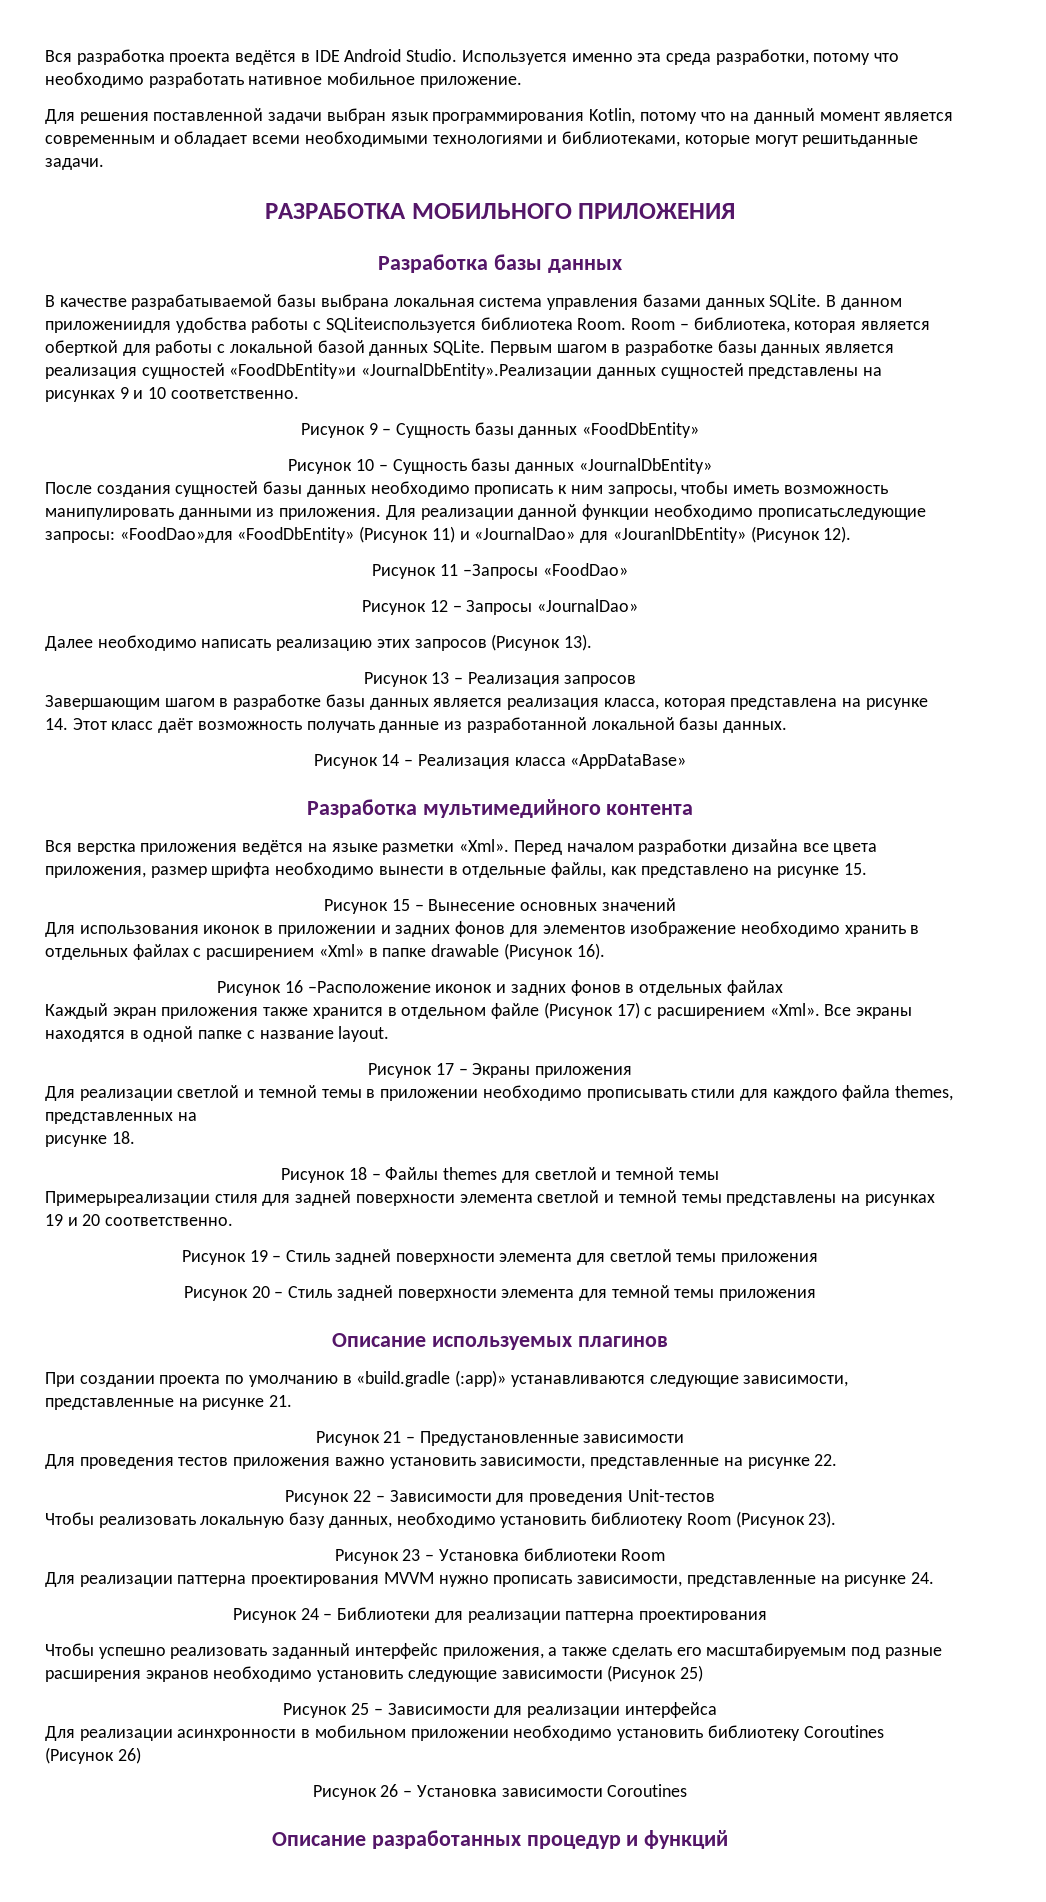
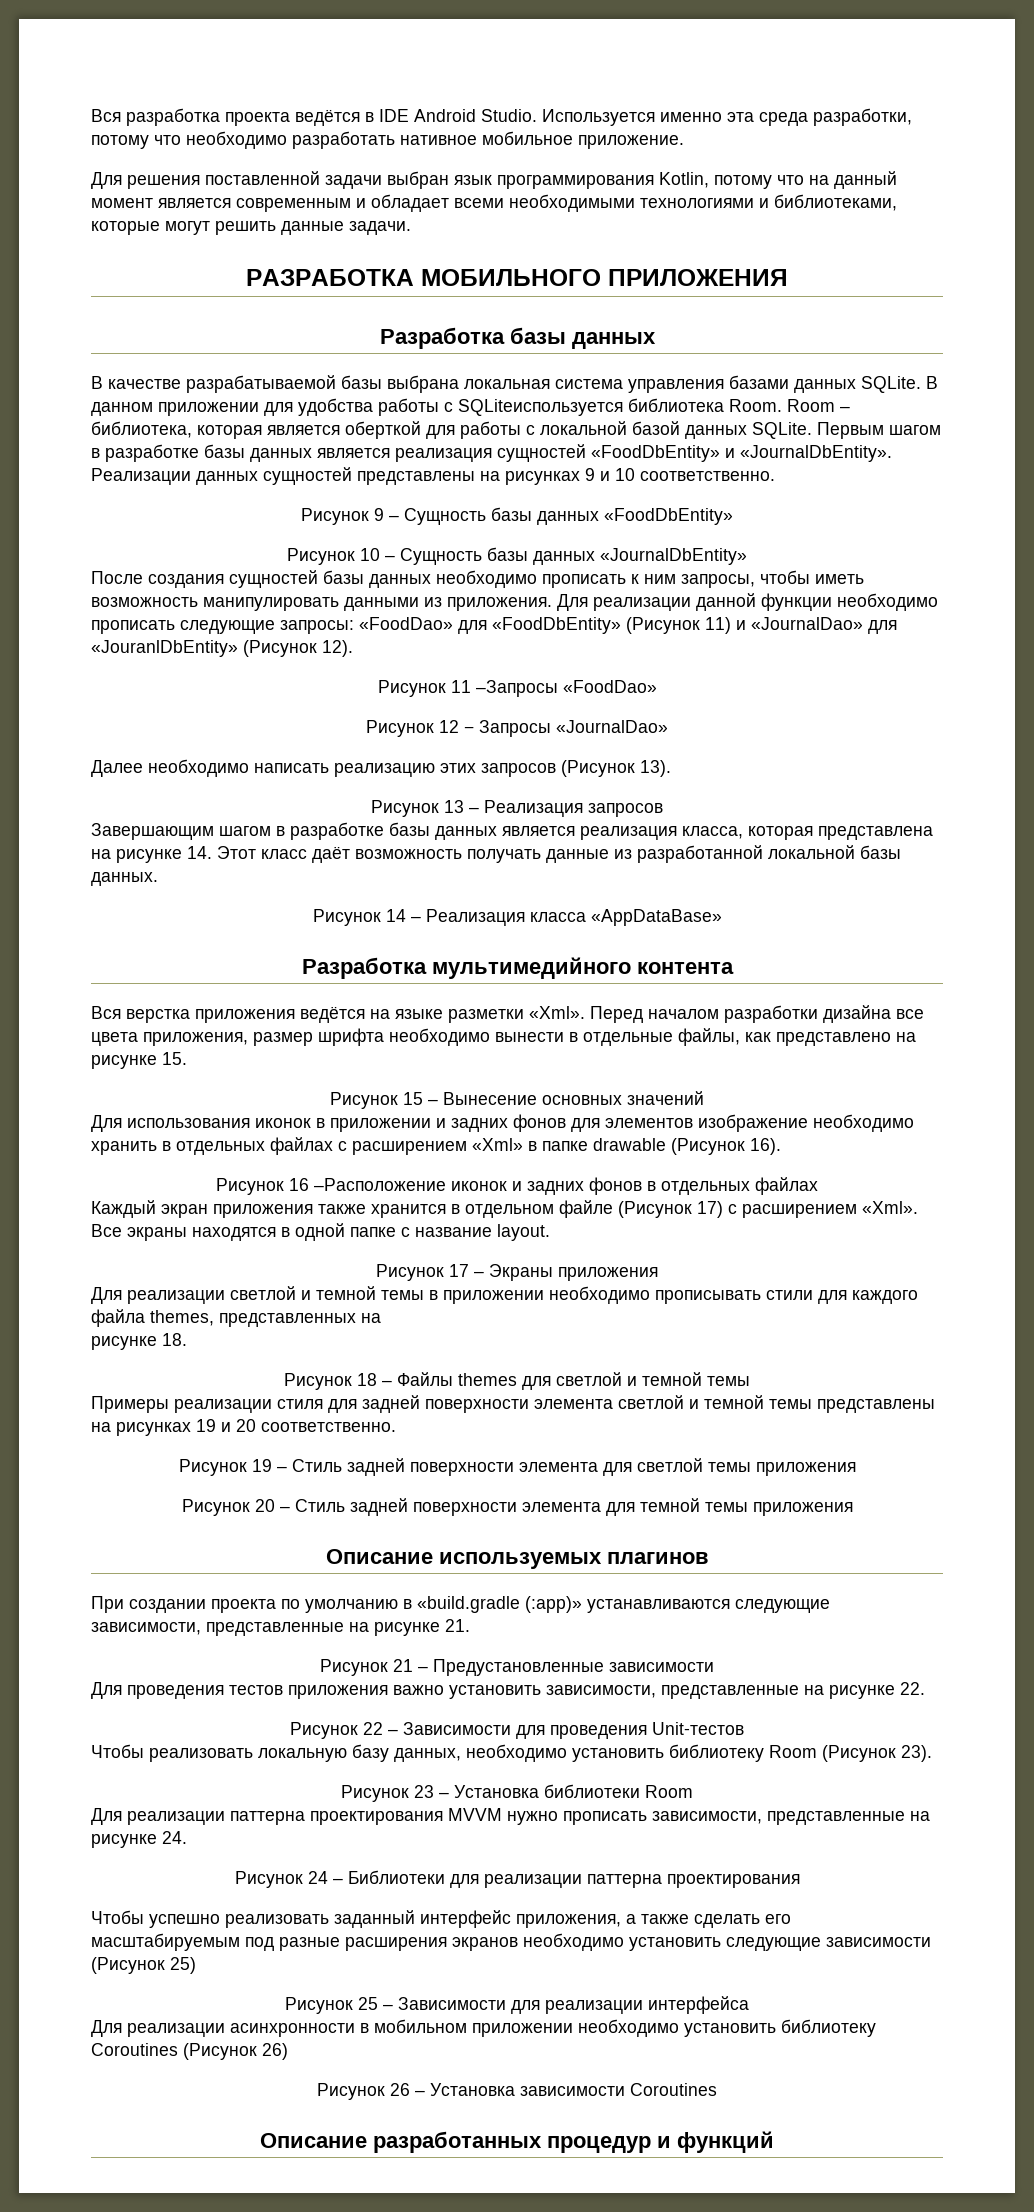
- Для решения поставленной задачи выбран язык программирования Kotlin, потому что на данный момент является современным и обладает всеми необходимыми технологиями и библиотеками, которые могут решитьданные задачи.
+ Для решения поставленной задачи выбран язык программирования Kotlin, потому что на данный момент является современным и обладает всеми необходимыми технологиями и библиотеками, которые могут решить данные задачи.
- В данном приложениидля удобства работы с SQLiteиспользуется библиотека Room.
+ В данном приложении для удобства работы с SQLiteиспользуется библиотека Room.
- Первым шагом в разработке базы данных является реализация сущностей «FoodDbEntity»и «JournalDbEntity».Реализации данных сущностей представлены на рисунках 9 и 10 соответственно.
+ Первым шагом в разработке базы данных является реализация сущностей «FoodDbEntity» и «JournalDbEntity». Реализации данных сущностей представлены на рисунках 9 и 10 соответственно.
- Для реализации данной функции необходимо прописатьследующие запросы: «FoodDao»для «FoodDbEntity» (Рисунок 11) и «JournalDao» для «JouranlDbEntity» (Рисунок 12).
+ Для реализации данной функции необходимо прописать следующие запросы: «FoodDao» для «FoodDbEntity» (Рисунок 11) и «JournalDao» для «JouranlDbEntity» (Рисунок 12).
- Примерыреализации стиля для задней поверхности элемента светлой и темной темы представлены на рисунках 19 и 20 соответственно.
+ Примеры реализации стиля для задней поверхности элемента светлой и темной темы представлены на рисунках 19 и 20 соответственно.

